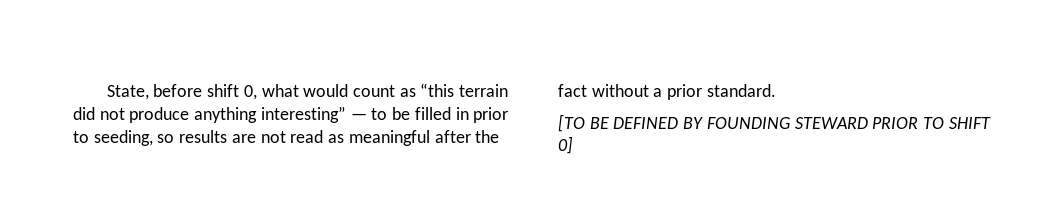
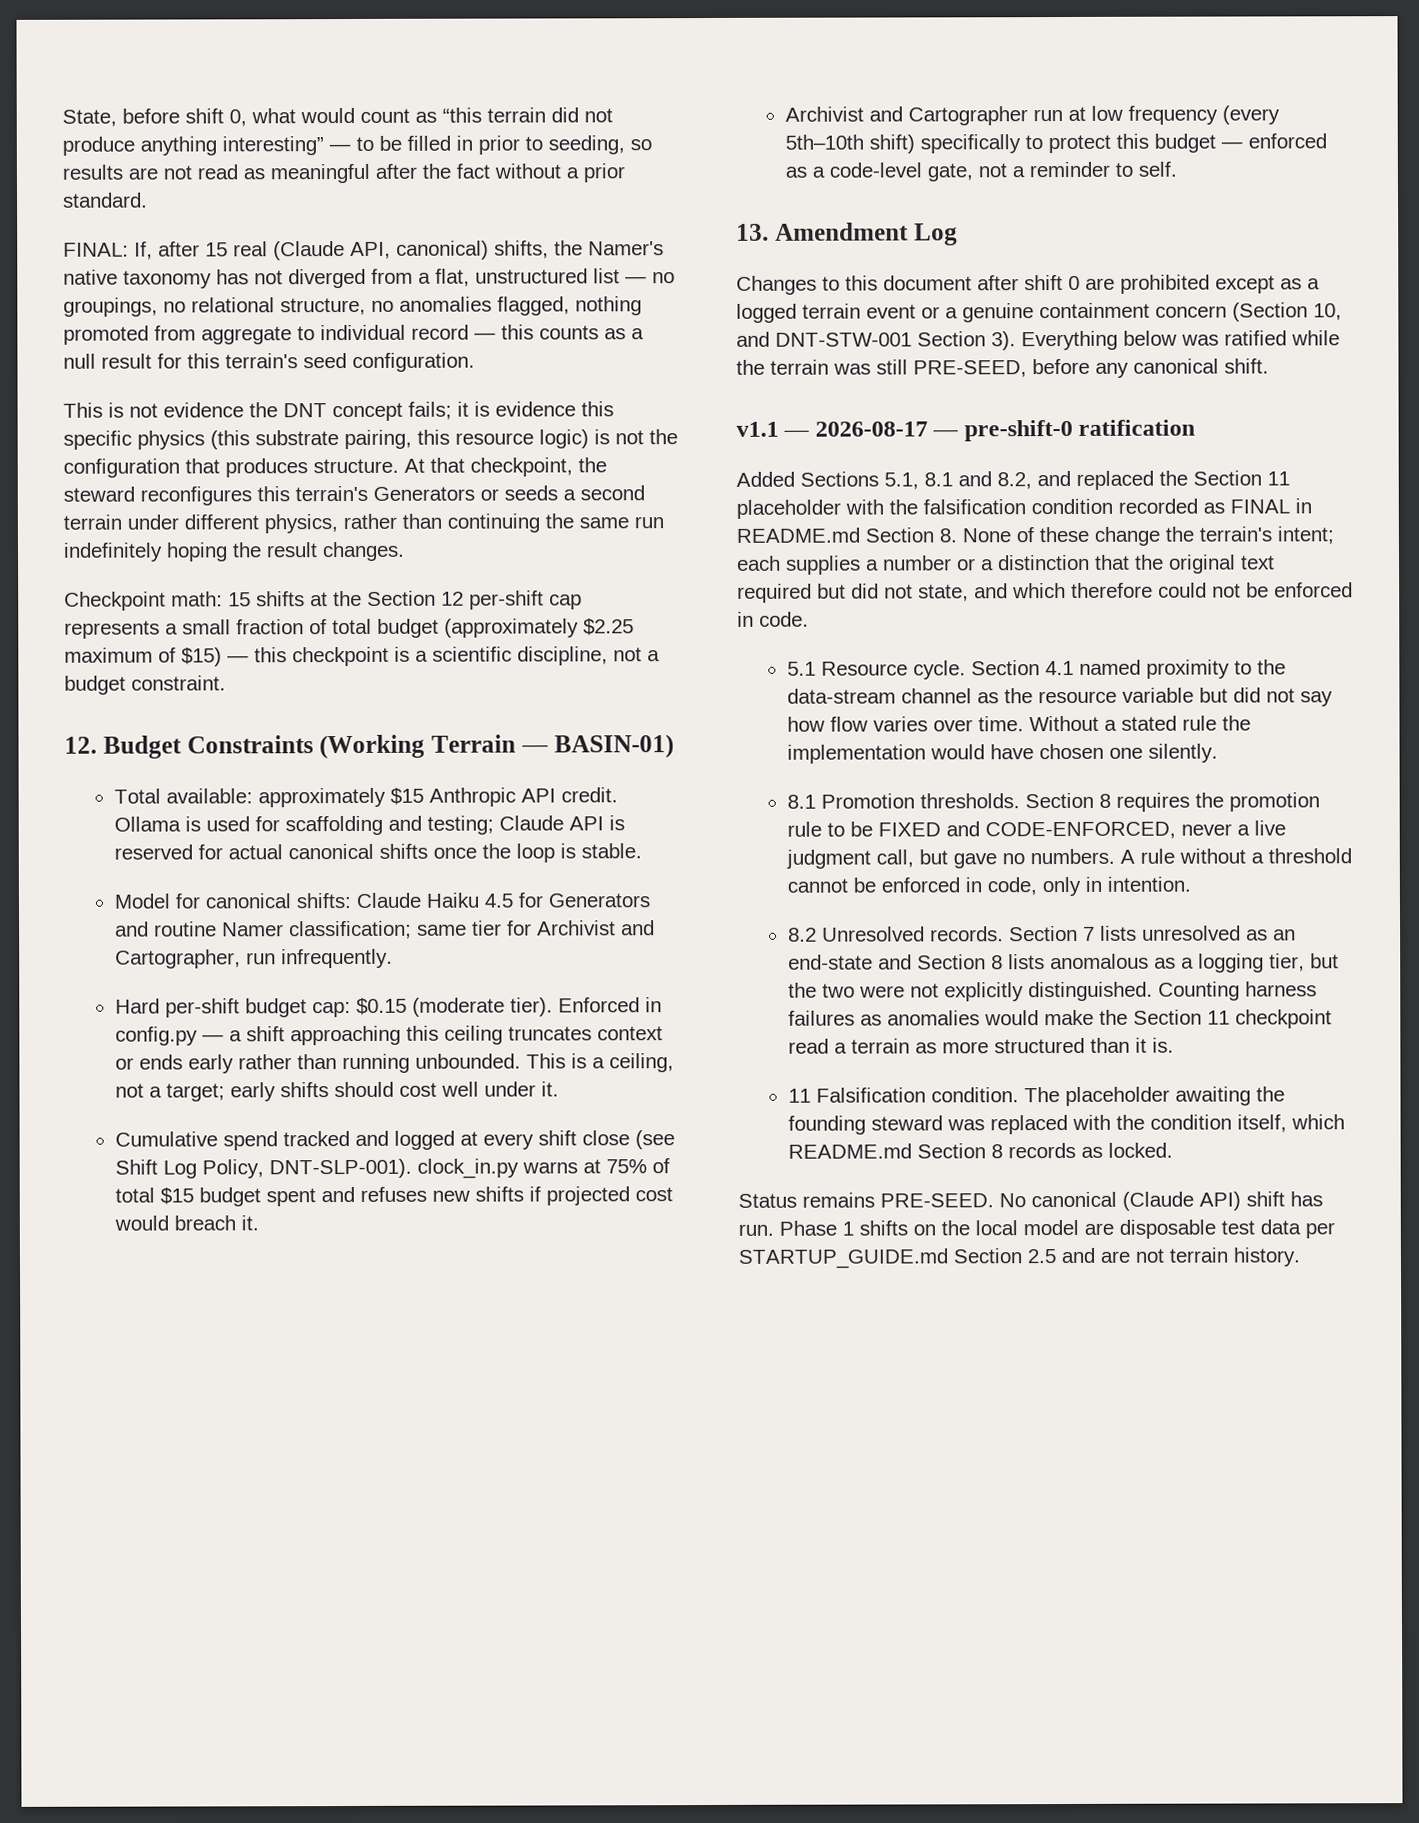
- [TO BE DEFINED BY FOUNDING STEWARD PRIOR TO SHIFT 0]
+ FINAL: If, after 15 real (Claude API, canonical) shifts, the Namer's native taxonomy has not diverged from a flat, unstructured list — no groupings, no relational structure, no anomalies flagged, nothing promoted from aggregate to individual record — this counts as a null result for this terrain's seed configuration.
+ This is not evidence the DNT concept fails; it is evidence this specific physics (this substrate pairing, this resource logic) is not the configuration that produces structure. At that checkpoint, the steward reconfigures this terrain's Generators or seeds a second terrain under different physics, rather than continuing the same run indefinitely hoping the result changes.
+ Checkpoint math: 15 shifts at the Section 12 per-shift cap represents a small fraction of total budget (approximately $2.25 maximum of $15) — this checkpoint is a scientific discipline, not a budget constraint.
+ 12. Budget Constraints (Working Terrain — BASIN-01)
+ Total available: approximately $15 Anthropic API credit. Ollama is used for scaffolding and testing; Claude API is reserved for actual canonical shifts once the loop is stable.
+ Model for canonical shifts: Claude Haiku 4.5 for Generators and routine Namer classification; same tier for Archivist and Cartographer, run infrequently.
+ Hard per-shift budget cap: $0.15 (moderate tier). Enforced in config.py — a shift approaching this ceiling truncates context or ends early rather than running unbounded. This is a ceiling, not a target; early shifts should cost well under it.
+ Cumulative spend tracked and logged at every shift close (see Shift Log Policy, DNT-SLP-001). clock_in.py warns at 75% of total $15 budget spent and refuses new shifts if projected cost would breach it.
+ Archivist and Cartographer run at low frequency (every 5th–10th shift) specifically to protect this budget — enforced as a code-level gate, not a reminder to self.
+ 13. Amendment Log
+ Changes to this document after shift 0 are prohibited except as a logged terrain event or a genuine containment concern (Section 10, and DNT-STW-001 Section 3). Everything below was ratified while the terrain was still PRE-SEED, before any canonical shift.
+ v1.1 — 2026-08-17 — pre-shift-0 ratification
+ Added Sections 5.1, 8.1 and 8.2, and replaced the Section 11 placeholder with the falsification condition recorded as FINAL in README.md Section 8. None of these change the terrain's intent; each supplies a number or a distinction that the original text required but did not state, and which therefore could not be enforced in code.
+ 5.1 Resource cycle. Section 4.1 named proximity to the data-stream channel as the resource variable but did not say how flow varies over time. Without a stated rule the implementation would have chosen one silently.
+ 8.1 Promotion thresholds. Section 8 requires the promotion rule to be FIXED and CODE-ENFORCED, never a live judgment call, but gave no numbers. A rule without a threshold cannot be enforced in code, only in intention.
+ 8.2 Unresolved records. Section 7 lists unresolved as an end-state and Section 8 lists anomalous as a logging tier, but the two were not explicitly distinguished. Counting harness failures as anomalies would make the Section 11 checkpoint read a terrain as more structured than it is.
+ 11 Falsification condition. The placeholder awaiting the founding steward was replaced with the condition itself, which README.md Section 8 records as locked.
+ Status remains PRE-SEED. No canonical (Claude API) shift has run. Phase 1 shifts on the local model are disposable test data per STARTUP_GUIDE.md Section 2.5 and are not terrain history.

